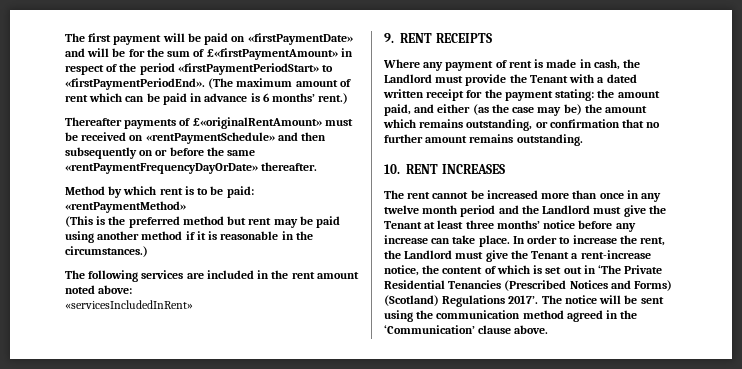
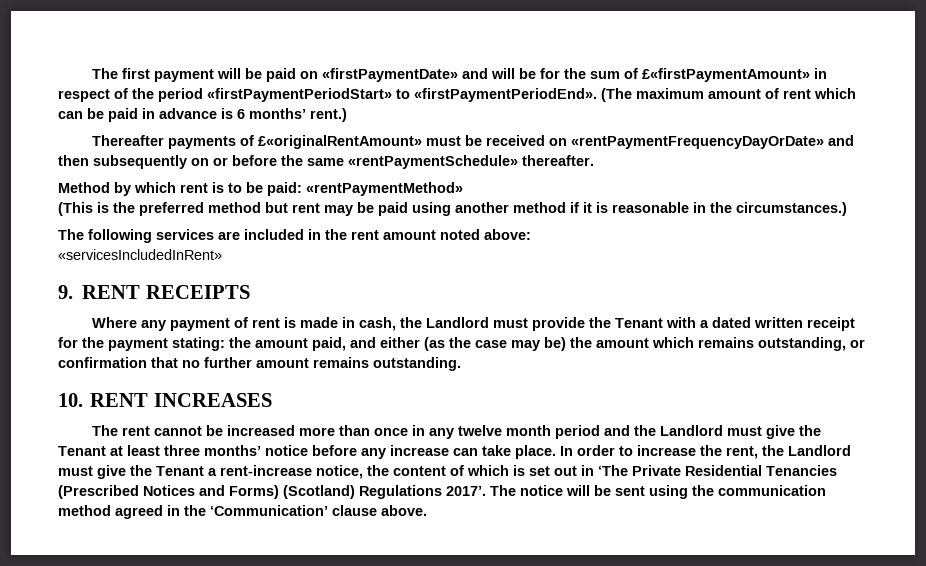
- Thereafter payments of £«originalRentAmount» must be received on «rentPaymentSchedule» and then subsequently on or before the same «rentPaymentFrequencyDayOrDate» thereafter.
+ Thereafter payments of £«originalRentAmount» must be received on «rentPaymentFrequencyDayOrDate» and then subsequently on or before the same «rentPaymentSchedule» thereafter.

